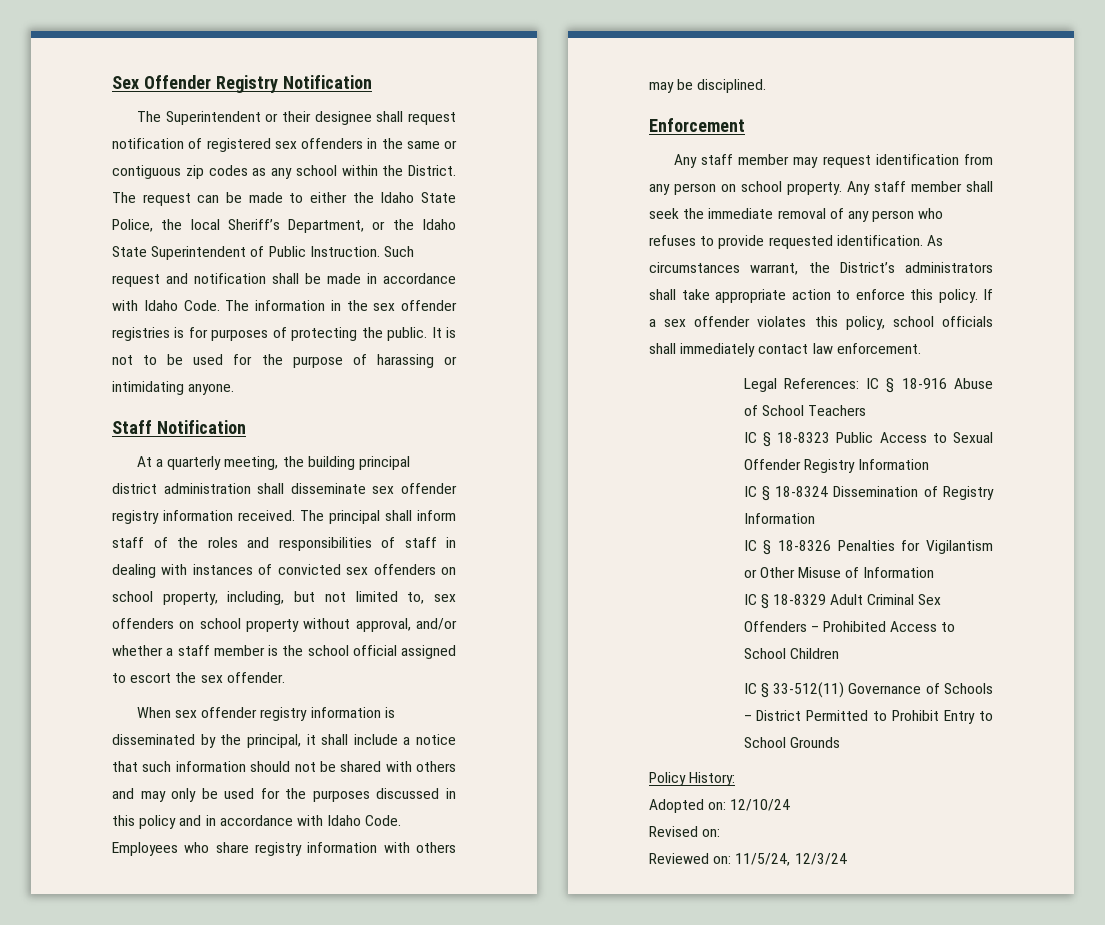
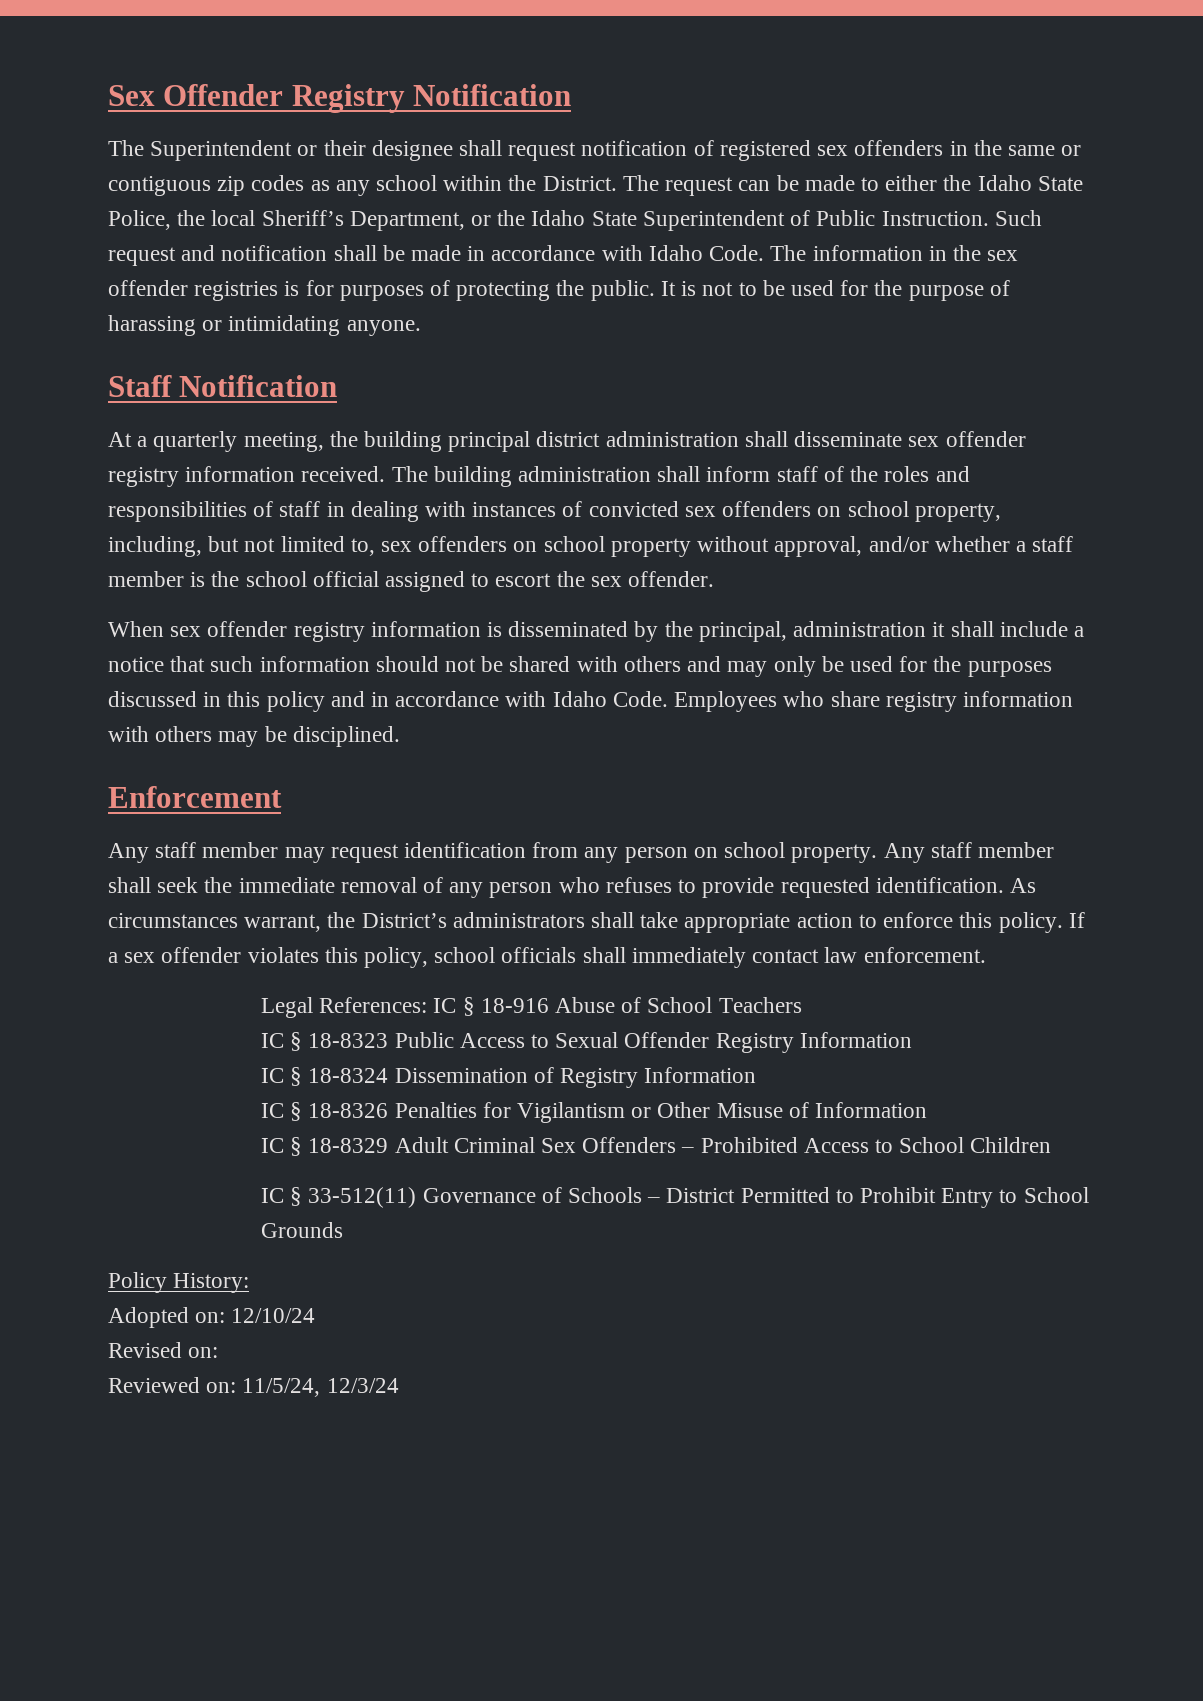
- The principal shall inform staff of the roles and responsibilities of staff in dealing with instances of convicted sex offenders on school property, including, but not limited to, sex offenders on school property without approval, and/or whether a staff member is the school official assigned to escort the sex offender.
+ The building administration shall inform staff of the roles and responsibilities of staff in dealing with instances of convicted sex offenders on school property, including, but not limited to, sex offenders on school property without approval, and/or whether a staff member is the school official assigned to escort the sex offender.
- When sex offender registry information is disseminated by the principal, it shall include a notice that such information should not be shared with others and may only be used for the purposes discussed in this policy and in accordance with Idaho Code.
+ When sex offender registry information is disseminated by the principal, administration it shall include a notice that such information should not be shared with others and may only be used for the purposes discussed in this policy and in accordance with Idaho Code.

